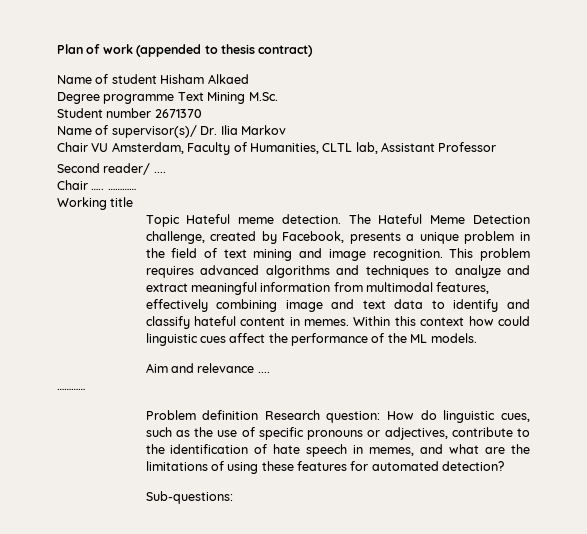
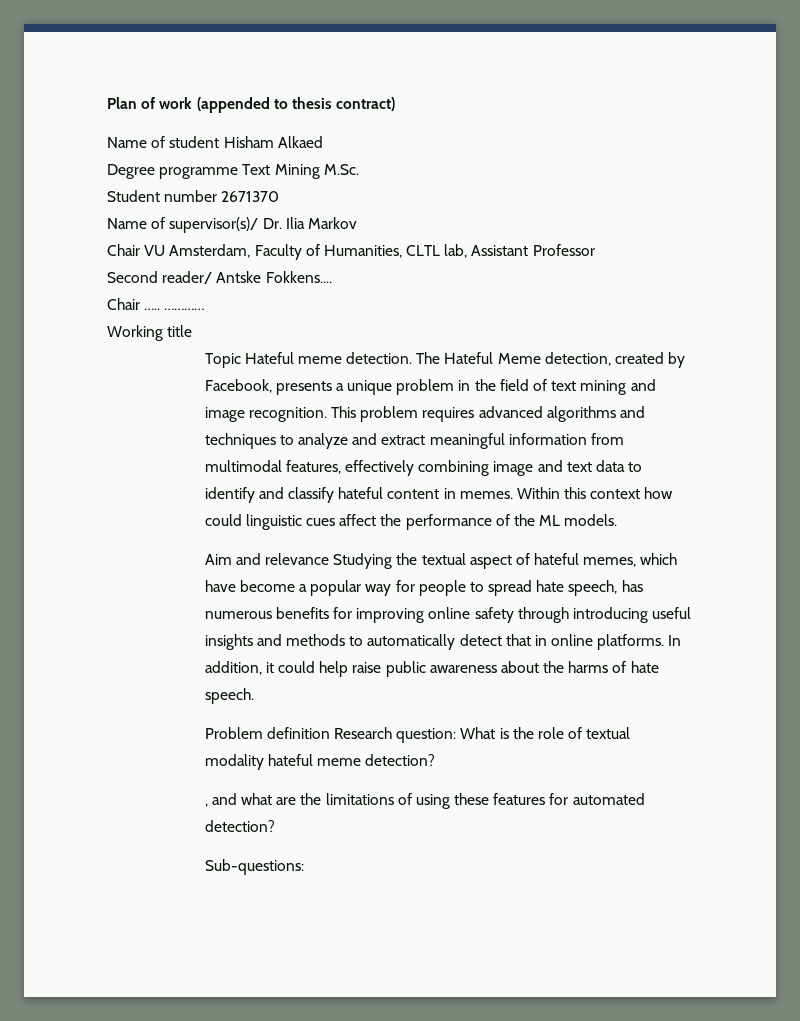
- Second reader/ ....
+ Second reader/ Antske Fokkens....
- The Hateful Meme Detection challenge, created by Facebook, presents a unique problem in the field of text mining and image recognition.
+ The Hateful Meme detection, created by Facebook, presents a unique problem in the field of text mining and image recognition.
- Aim and relevance ....
- …………
- Problem definition Research question: How do linguistic cues, such as the use of specific pronouns or adjectives, contribute to the identification of hate speech in memes, and what are the limitations of using these features for automated detection?
+ Aim and relevance Studying the textual aspect of hateful memes, which have become a popular way for people to spread hate speech, has numerous benefits for improving online safety through introducing useful insights and methods to automatically detect that in online platforms. In addition, it could help raise public awareness about the harms of hate speech.
+ Problem definition Research question: What is the role of textual modality hateful meme detection?
+ , and what are the limitations of using these features for automated detection?

